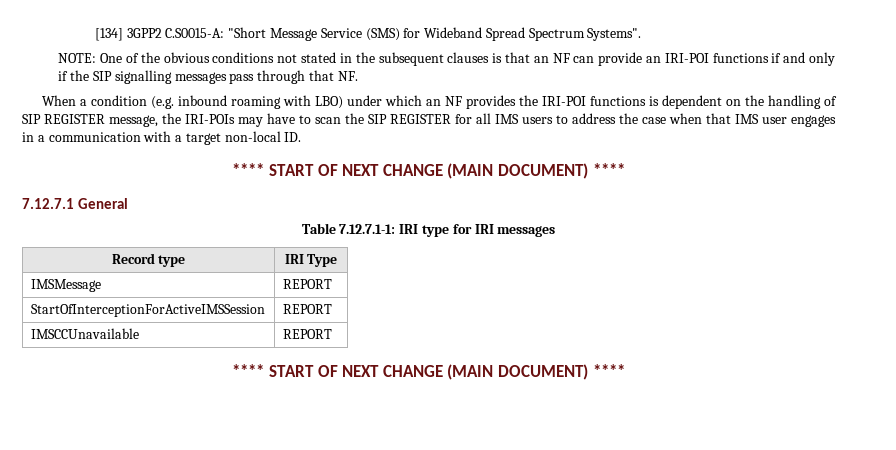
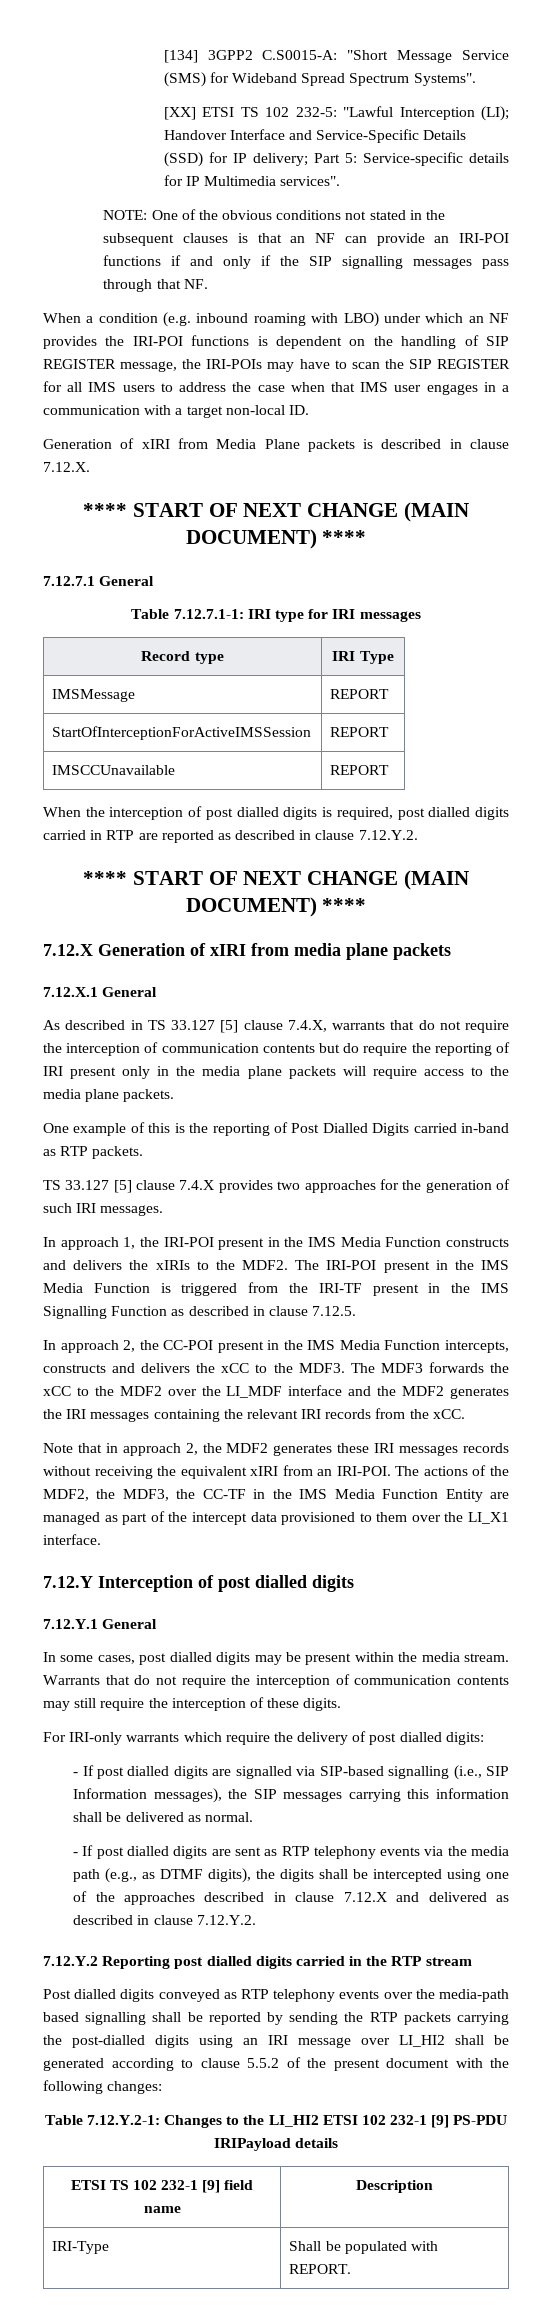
+ [XX] ETSI TS 102 232-5: "Lawful Interception (LI); Handover Interface and Service-Specific Details (SSD) for IP delivery; Part 5: Service-specific details for IP Multimedia services".
+ Generation of xIRI from Media Plane packets is described in clause 7.12.X.
  IMSCCUnavailable | REPORT
+ When the interception of post dialled digits is required, post dialled digits carried in RTP are reported as described in clause 7.12.Y.2.
  **** START OF NEXT CHANGE (MAIN DOCUMENT) ****
+ 7.12.X Generation of xIRI from media plane packets
+ 7.12.X.1 General
+ As described in TS 33.127 [5] clause 7.4.X, warrants that do not require the interception of communication contents but do require the reporting of IRI present only in the media plane packets will require access to the media plane packets.
+ One example of this is the reporting of Post Dialled Digits carried in-band as RTP packets.
+ TS 33.127 [5] clause 7.4.X provides two approaches for the generation of such IRI messages.
+ In approach 1, the IRI-POI present in the IMS Media Function constructs and delivers the xIRIs to the MDF2. The IRI-POI present in the IMS Media Function is triggered from the IRI-TF present in the IMS Signalling Function as described in clause 7.12.5.
+ In approach 2, the CC-POI present in the IMS Media Function intercepts, constructs and delivers the xCC to the MDF3. The MDF3 forwards the xCC to the MDF2 over the LI_MDF interface and the MDF2 generates the IRI messages containing the relevant IRI records from the xCC.
+ Note that in approach 2, the MDF2 generates these IRI messages records without receiving the equivalent xIRI from an IRI-POI. The actions of the MDF2, the MDF3, the CC-TF in the IMS Media Function Entity are managed as part of the intercept data provisioned to them over the LI_X1 interface.
+ 7.12.Y Interception of post dialled digits
+ 7.12.Y.1 General
+ In some cases, post dialled digits may be present within the media stream. Warrants that do not require the interception of communication contents may still require the interception of these digits.
+ For IRI-only warrants which require the delivery of post dialled digits:
+ - If post dialled digits are signalled via SIP-based signalling (i.e., SIP Information messages), the SIP messages carrying this information shall be delivered as normal.
+ - If post dialled digits are sent as RTP telephony events via the media path (e.g., as DTMF digits), the digits shall be intercepted using one of the approaches described in clause 7.12.X and delivered as described in clause 7.12.Y.2.
+ 7.12.Y.2 Reporting post dialled digits carried in the RTP stream
+ Post dialled digits conveyed as RTP telephony events over the media-path based signalling shall be reported by sending the RTP packets carrying the post-dialled digits using an IRI message over LI_HI2 shall be generated according to clause 5.5.2 of the present document with the following changes:
+ Table 7.12.Y.2-1: Changes to the LI_HI2 ETSI 102 232-1 [9] PS-PDU IRIPayload details
+ ETSI TS 102 232-1 [9] field name | Description
+ IRI-Type | Shall be populated with REPORT.

